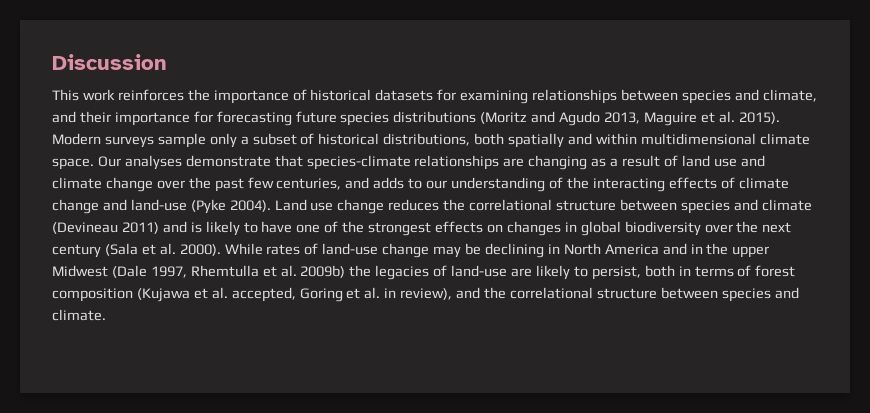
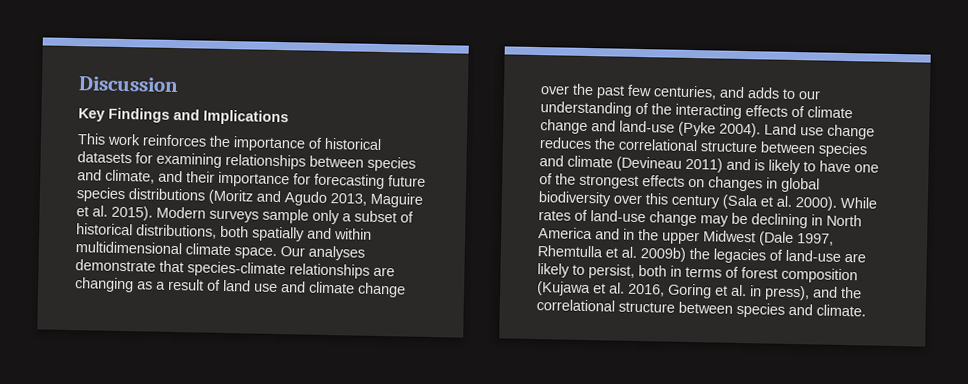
+ Key Findings and Implications
- Land use change reduces the correlational structure between species and climate (Devineau 2011) and is likely to have one of the strongest effects on changes in global biodiversity over the next century (Sala et al. 2000).
+ Land use change reduces the correlational structure between species and climate (Devineau 2011) and is likely to have one of the strongest effects on changes in global biodiversity over this century (Sala et al. 2000).
- While rates of land-use change may be declining in North America and in the upper Midwest (Dale 1997, Rhemtulla et al. 2009b) the legacies of land-use are likely to persist, both in terms of forest composition (Kujawa et al. accepted, Goring et al. in review), and the correlational structure between species and climate.
+ While rates of land-use change may be declining in North America and in the upper Midwest (Dale 1997, Rhemtulla et al. 2009b) the legacies of land-use are likely to persist, both in terms of forest composition (Kujawa et al. 2016, Goring et al. in press), and the correlational structure between species and climate.

